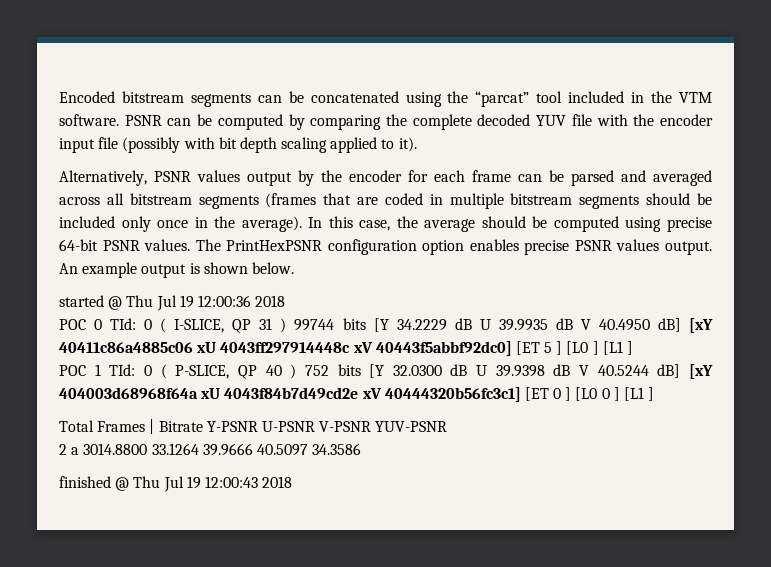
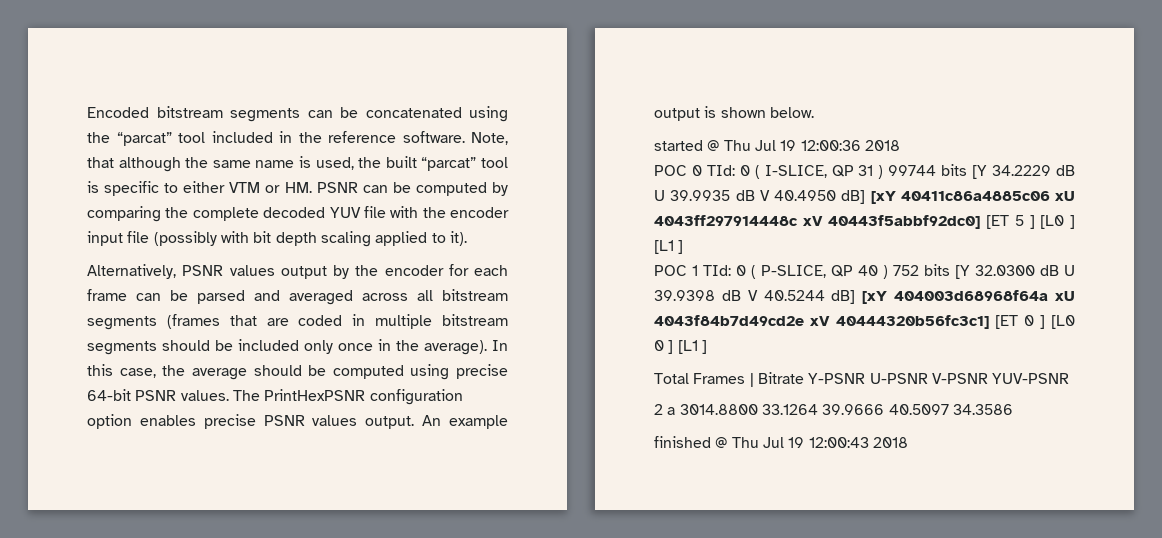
- Encoded bitstream segments can be concatenated using the “parcat” tool included in the VTM software. PSNR can be computed by comparing the complete decoded YUV file with the encoder input file (possibly with bit depth scaling applied to it).
+ Encoded bitstream segments can be concatenated using the “parcat” tool included in the reference software. Note, that although the same name is used, the built “parcat” tool is specific to either VTM or HM. PSNR can be computed by comparing the complete decoded YUV file with the encoder input file (possibly with bit depth scaling applied to it).

